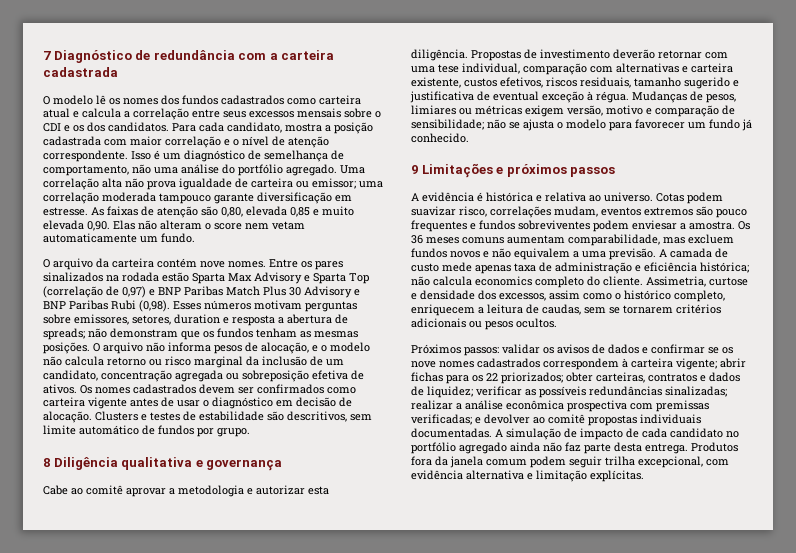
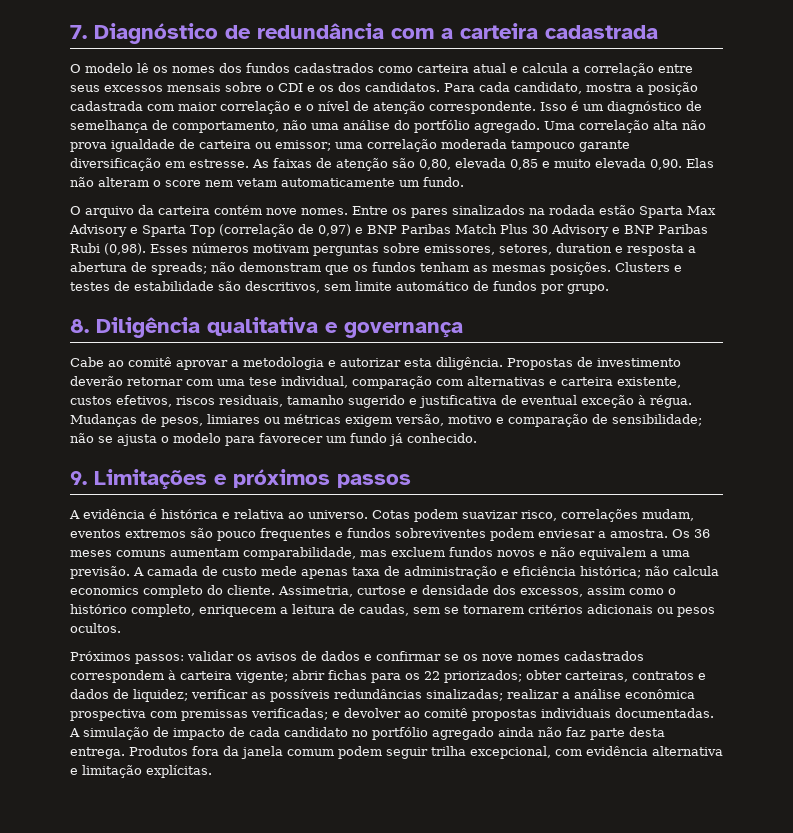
- 7 Diagnóstico de redundância com a carteira cadastrada
+ 7. Diagnóstico de redundância com a carteira cadastrada
- O arquivo não informa pesos de alocação, e o modelo não calcula retorno ou risco marginal da inclusão de um candidato, concentração agregada ou sobreposição efetiva de ativos. Os nomes cadastrados devem ser confirmados como carteira vigente antes de usar o diagnóstico em decisão de alocação.
- 8 Diligência qualitativa e governança
+ 8. Diligência qualitativa e governança
- 9 Limitações e próximos passos
+ 9. Limitações e próximos passos

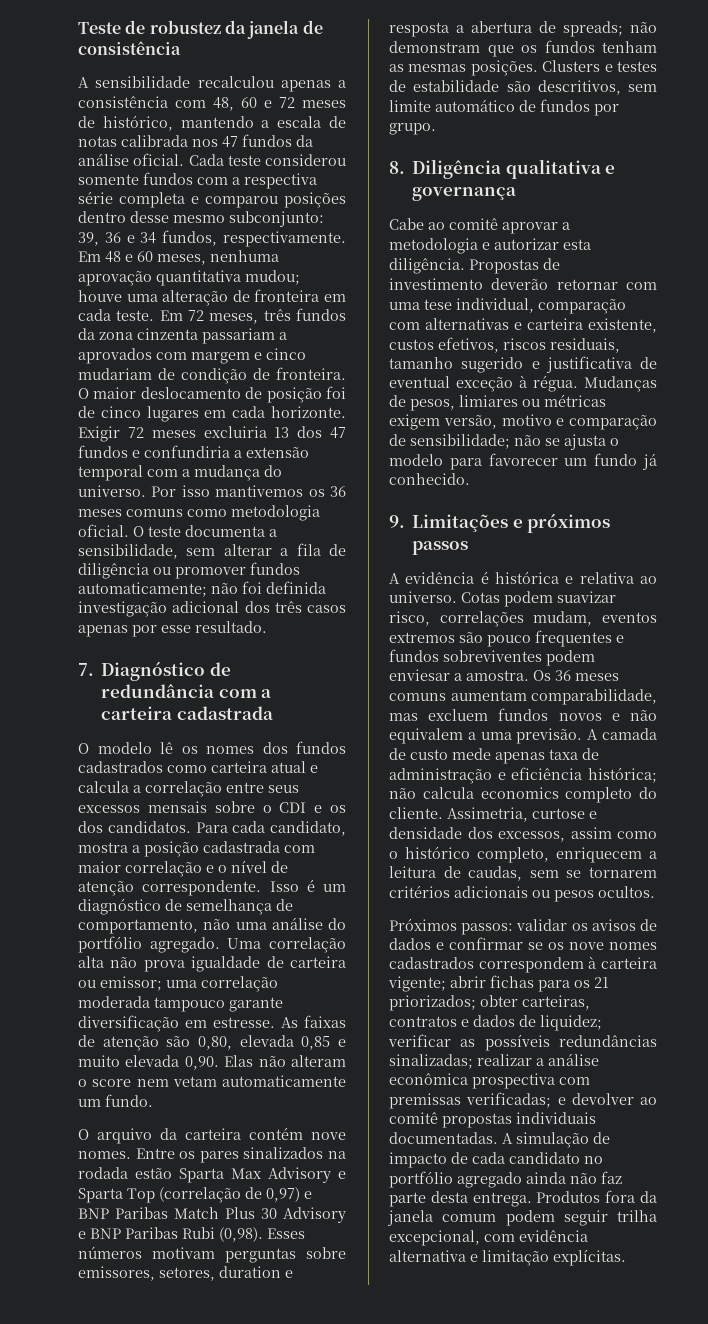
+ Teste de robustez da janela de consistência
+ A sensibilidade recalculou apenas a consistência com 48, 60 e 72 meses de histórico, mantendo a escala de notas calibrada nos 47 fundos da análise oficial. Cada teste considerou somente fundos com a respectiva série completa e comparou posições dentro desse mesmo subconjunto: 39, 36 e 34 fundos, respectivamente. Em 48 e 60 meses, nenhuma aprovação quantitativa mudou; houve uma alteração de fronteira em cada teste. Em 72 meses, três fundos da zona cinzenta passariam a aprovados com margem e cinco mudariam de condição de fronteira. O maior deslocamento de posição foi de cinco lugares em cada horizonte. Exigir 72 meses excluiria 13 dos 47 fundos e confundiria a extensão temporal com a mudança do universo. Por isso mantivemos os 36 meses comuns como metodologia oficial. O teste documenta a sensibilidade, sem alterar a fila de diligência ou promover fundos automaticamente; não foi definida investigação adicional dos três casos apenas por esse resultado.
- Próximos passos: validar os avisos de dados e confirmar se os nove nomes cadastrados correspondem à carteira vigente; abrir fichas para os 22 priorizados; obter carteiras, contratos e dados de liquidez; verificar as possíveis redundâncias sinalizadas; realizar a análise econômica prospectiva com premissas verificadas; e devolver ao comitê propostas individuais documentadas.
+ Próximos passos: validar os avisos de dados e confirmar se os nove nomes cadastrados correspondem à carteira vigente; abrir fichas para os 21 priorizados; obter carteiras, contratos e dados de liquidez; verificar as possíveis redundâncias sinalizadas; realizar a análise econômica prospectiva com premissas verificadas; e devolver ao comitê propostas individuais documentadas.

